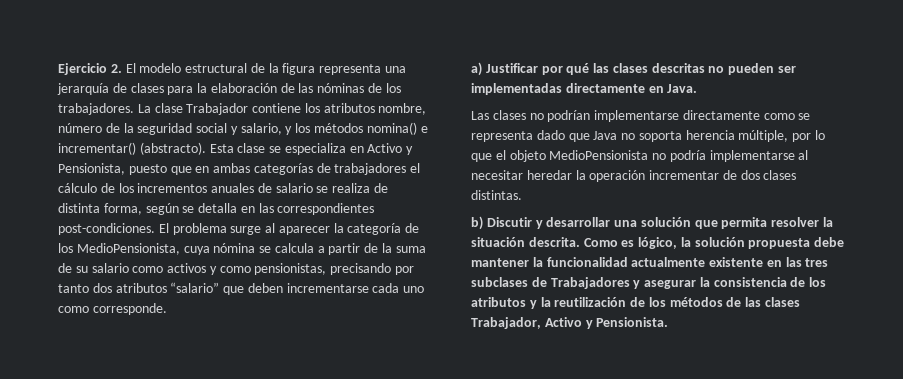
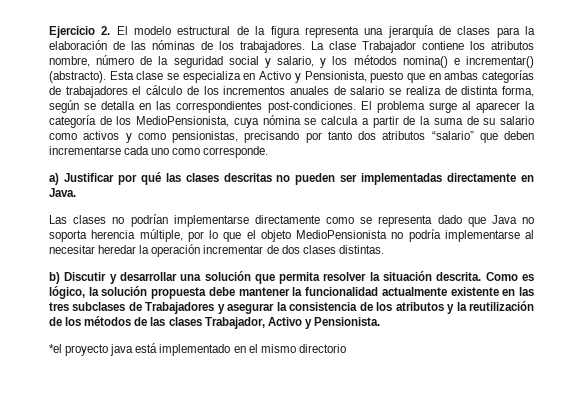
+ *el proyecto java está implementado en el mismo directorio

